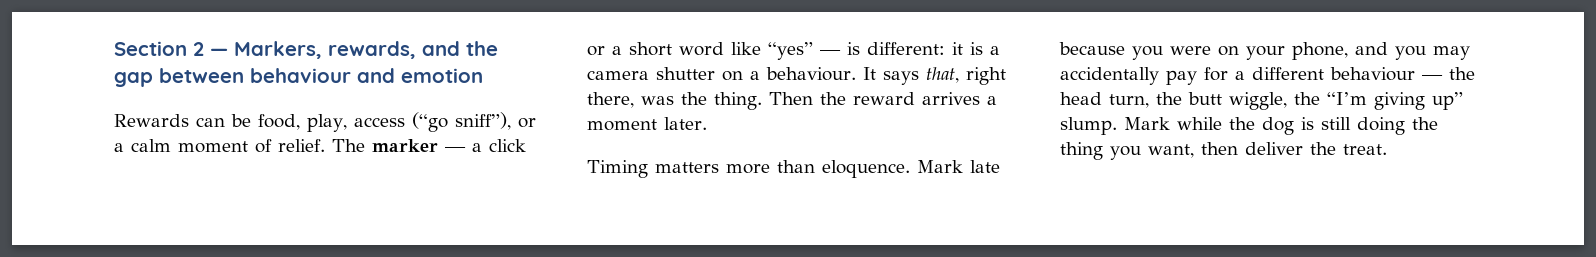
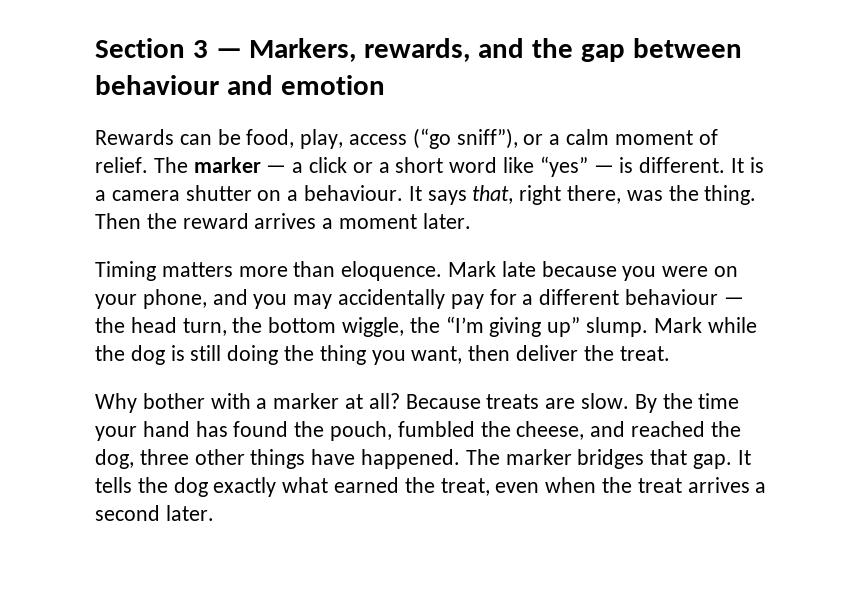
- Section 2 — Markers, rewards, and the gap between behaviour and emotion
+ Section 3 — Markers, rewards, and the gap between behaviour and emotion
- The marker — a click or a short word like “yes” — is different: it is a camera shutter on a behaviour.
+ The marker — a click or a short word like “yes” — is different. It is a camera shutter on a behaviour.
- Mark late because you were on your phone, and you may accidentally pay for a different behaviour — the head turn, the butt wiggle, the “I’m giving up” slump.
+ Mark late because you were on your phone, and you may accidentally pay for a different behaviour — the head turn, the bottom wiggle, the “I’m giving up” slump.
+ Why bother with a marker at all? Because treats are slow. By the time your hand has found the pouch, fumbled the cheese, and reached the dog, three other things have happened. The marker bridges that gap. It tells the dog exactly what earned the treat, even when the treat arrives a second later.

